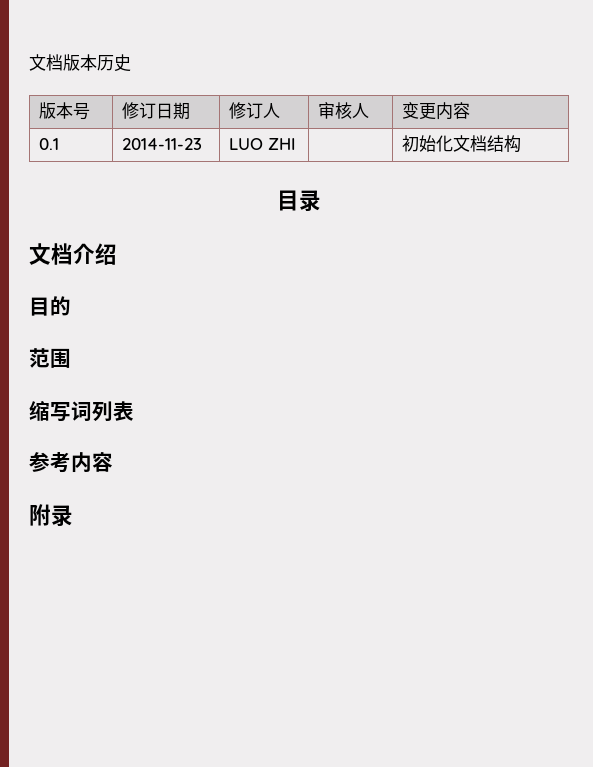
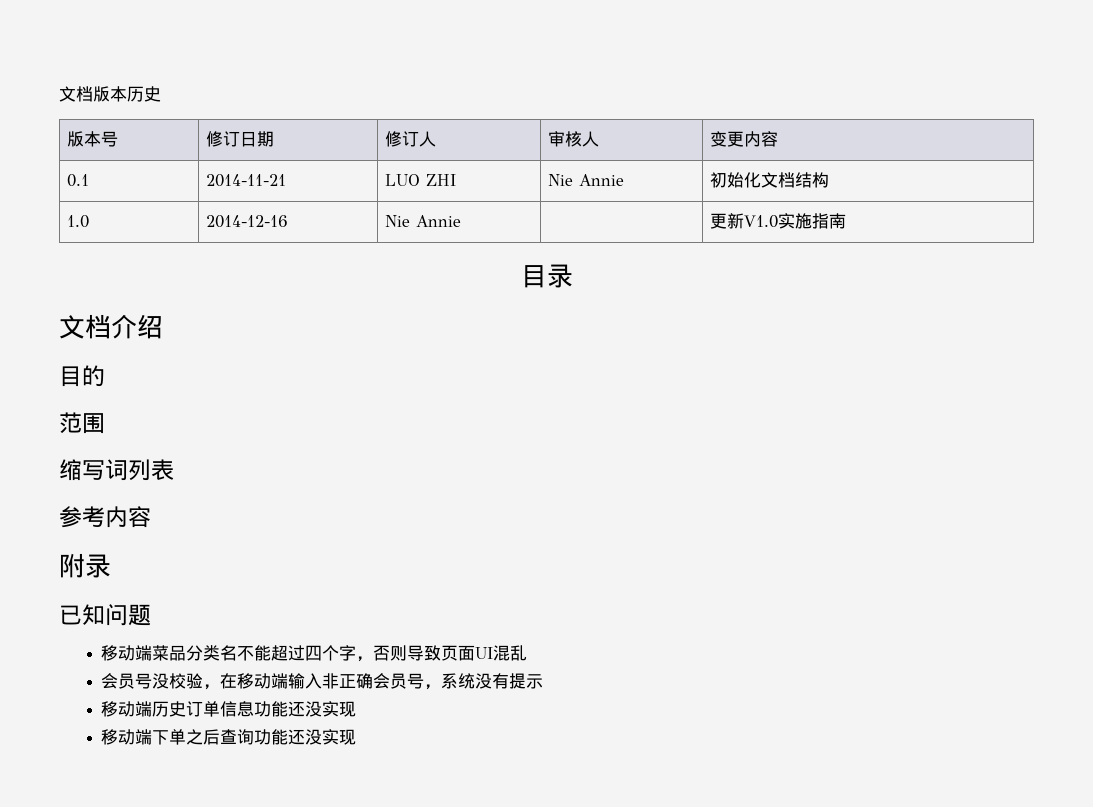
- 0.1 | 2014-11-23 | LUO ZHI | | 初始化文档结构
+ 0.1 | 2014-11-21 | LUO ZHI | Nie Annie | 初始化文档结构
+ 1.0 | 2014-12-16 | Nie Annie | | 更新V1.0实施指南
+ 已知问题
+ 移动端菜品分类名不能超过四个字，否则导致页面UI混乱
+ 会员号没校验，在移动端输入非正确会员号，系统没有提示
+ 移动端历史订单信息功能还没实现
+ 移动端下单之后查询功能还没实现

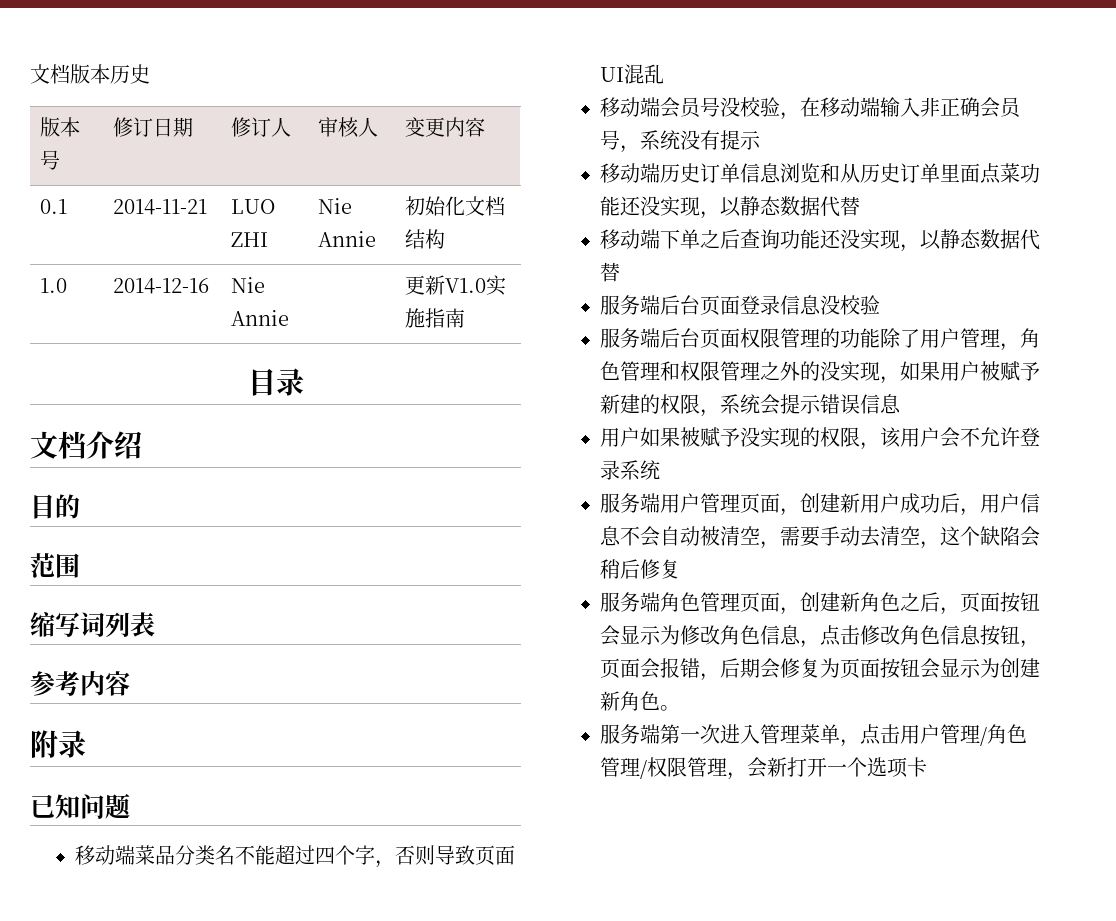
- 会员号没校验，在移动端输入非正确会员号，系统没有提示
+ 移动端会员号没校验，在移动端输入非正确会员号，系统没有提示
- 移动端历史订单信息功能还没实现
+ 移动端历史订单信息浏览和从历史订单里面点菜功能还没实现，以静态数据代替
- 移动端下单之后查询功能还没实现
+ 移动端下单之后查询功能还没实现，以静态数据代替
+ 服务端后台页面登录信息没校验
+ 服务端后台页面权限管理的功能除了用户管理，角色管理和权限管理之外的没实现，如果用户被赋予新建的权限，系统会提示错误信息
+ 用户如果被赋予没实现的权限，该用户会不允许登录系统
+ 服务端用户管理页面，创建新用户成功后，用户信息不会自动被清空，需要手动去清空，这个缺陷会稍后修复
+ 服务端角色管理页面，创建新角色之后，页面按钮会显示为修改角色信息，点击修改角色信息按钮，页面会报错，后期会修复为页面按钮会显示为创建新角色。
+ 服务端第一次进入管理菜单，点击用户管理/角色管理/权限管理，会新打开一个选项卡

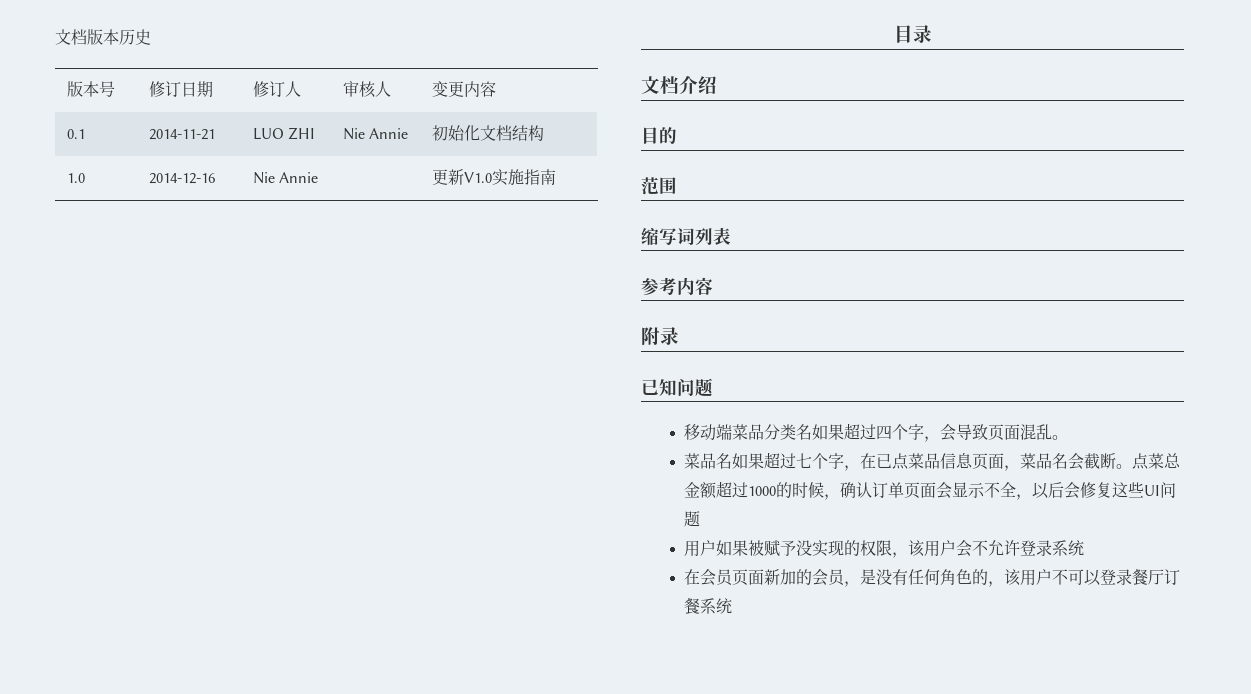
- 移动端菜品分类名不能超过四个字，否则导致页面UI混乱
- 移动端会员号没校验，在移动端输入非正确会员号，系统没有提示
- 移动端历史订单信息浏览和从历史订单里面点菜功能还没实现，以静态数据代替
- 移动端下单之后查询功能还没实现，以静态数据代替
- 服务端后台页面登录信息没校验
- 服务端后台页面权限管理的功能除了用户管理，角色管理和权限管理之外的没实现，如果用户被赋予新建的权限，系统会提示错误信息
+ 移动端菜品分类名如果超过四个字，会导致页面混乱。
+ 菜品名如果超过七个字，在已点菜品信息页面，菜品名会截断。点菜总金额超过1000的时候，确认订单页面会显示不全，以后会修复这些UI问题
- 服务端用户管理页面，创建新用户成功后，用户信息不会自动被清空，需要手动去清空，这个缺陷会稍后修复
- 服务端角色管理页面，创建新角色之后，页面按钮会显示为修改角色信息，点击修改角色信息按钮，页面会报错，后期会修复为页面按钮会显示为创建新角色。
- 服务端第一次进入管理菜单，点击用户管理/角色管理/权限管理，会新打开一个选项卡
+ 在会员页面新加的会员，是没有任何角色的，该用户不可以登录餐厅订餐系统

